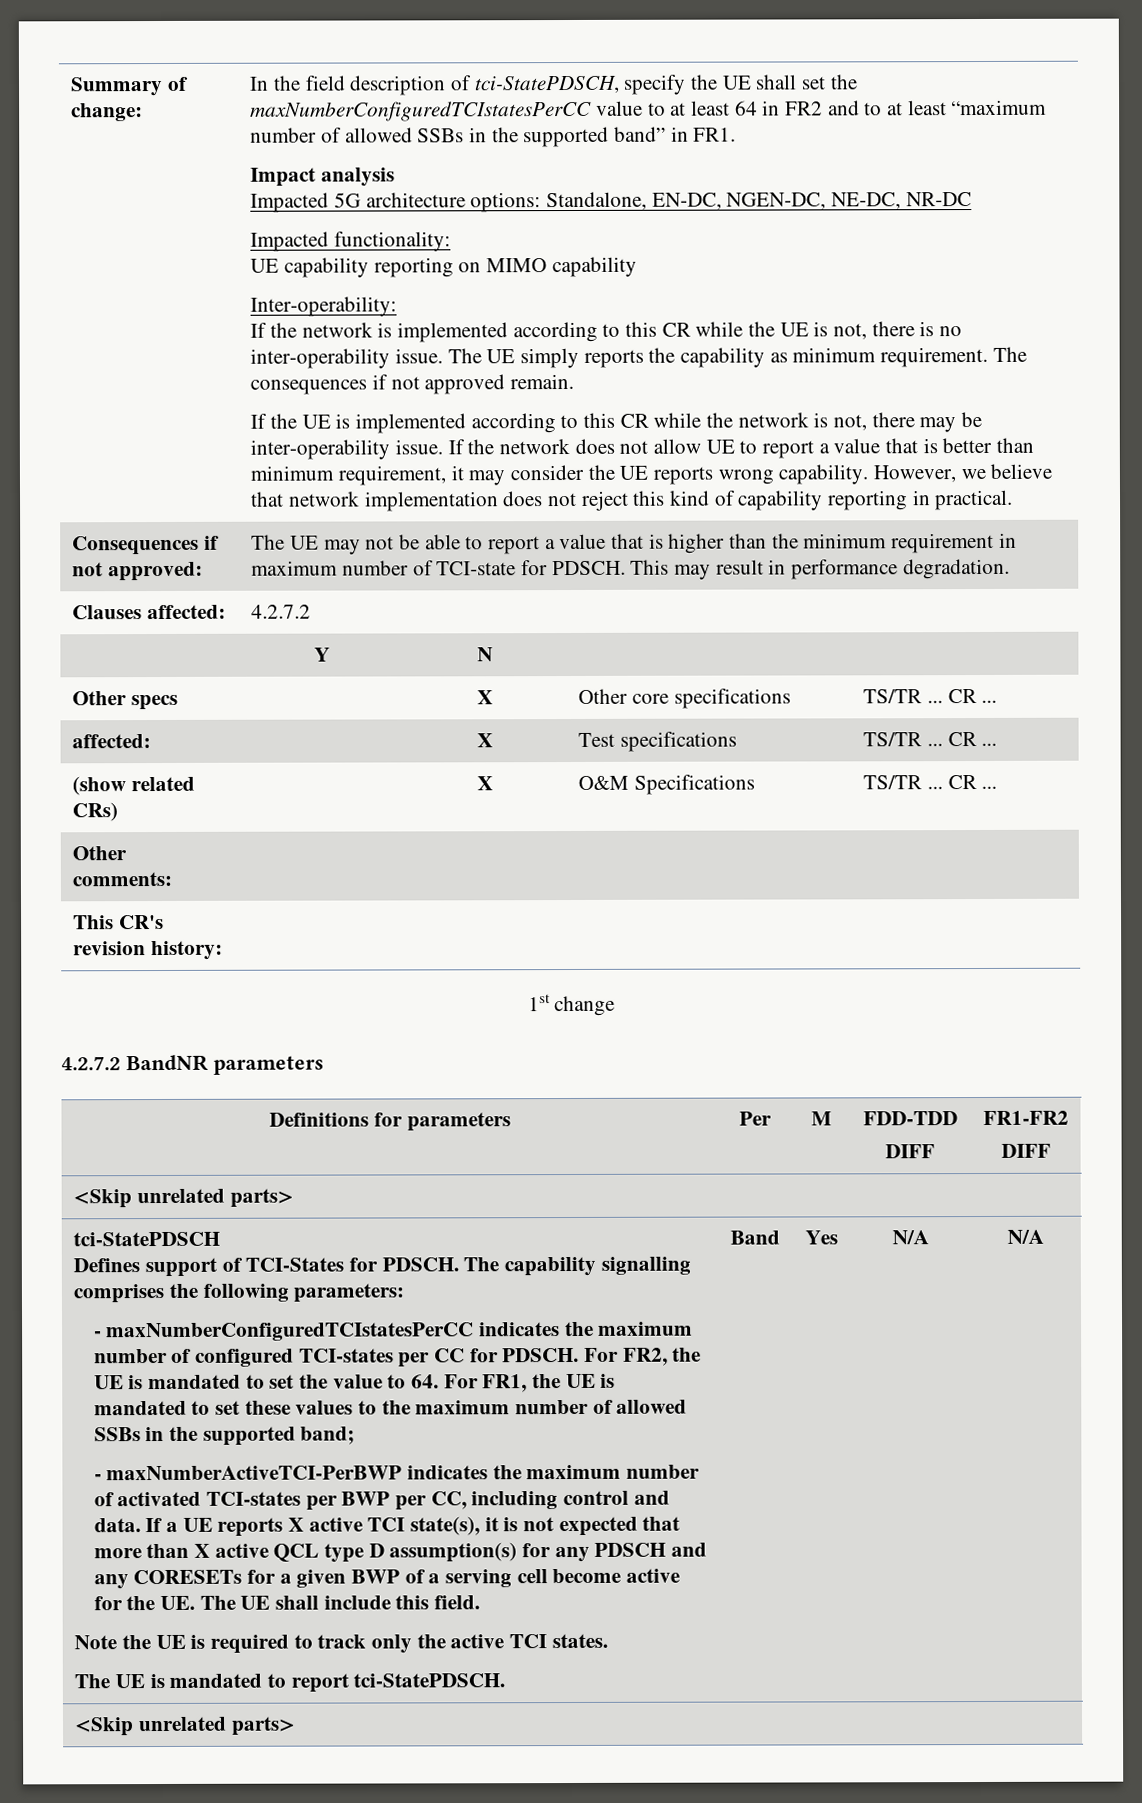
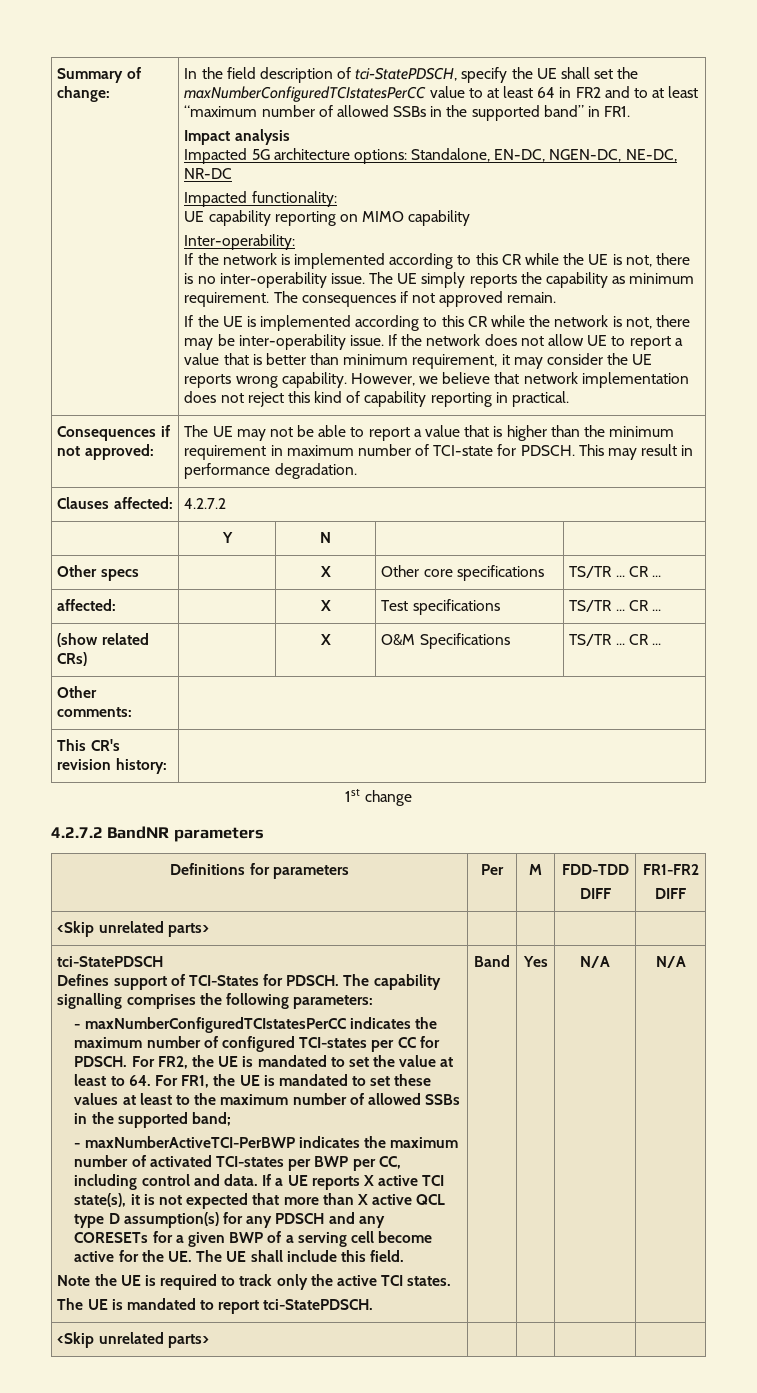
- For FR2, the UE is mandated to set the value to 64. For FR1, the UE is mandated to set these values to the maximum number of allowed SSBs in the supported band;
+ For FR2, the UE is mandated to set the value at least to 64. For FR1, the UE is mandated to set these values at least to the maximum number of allowed SSBs in the supported band;

